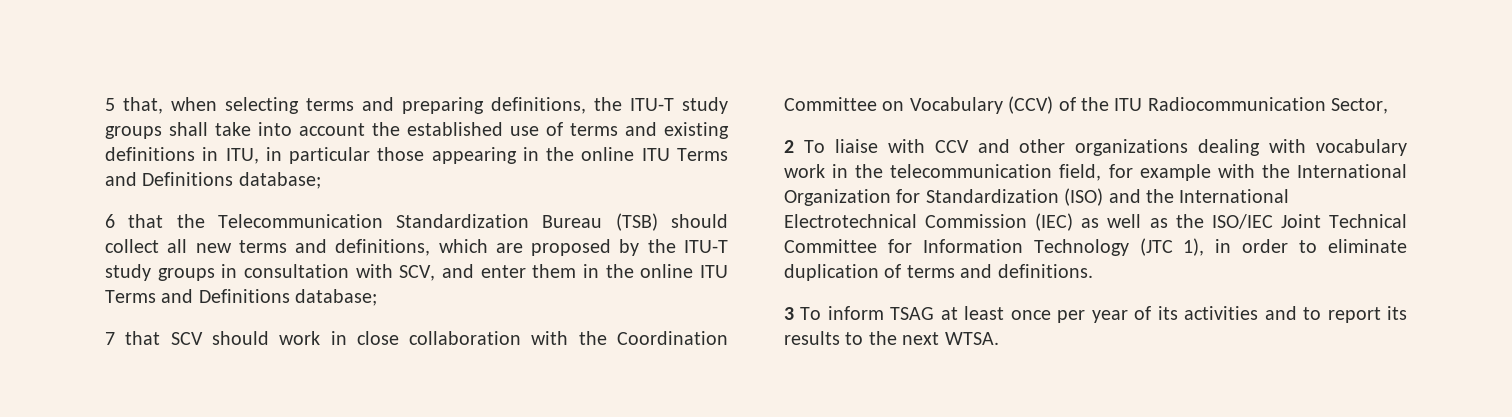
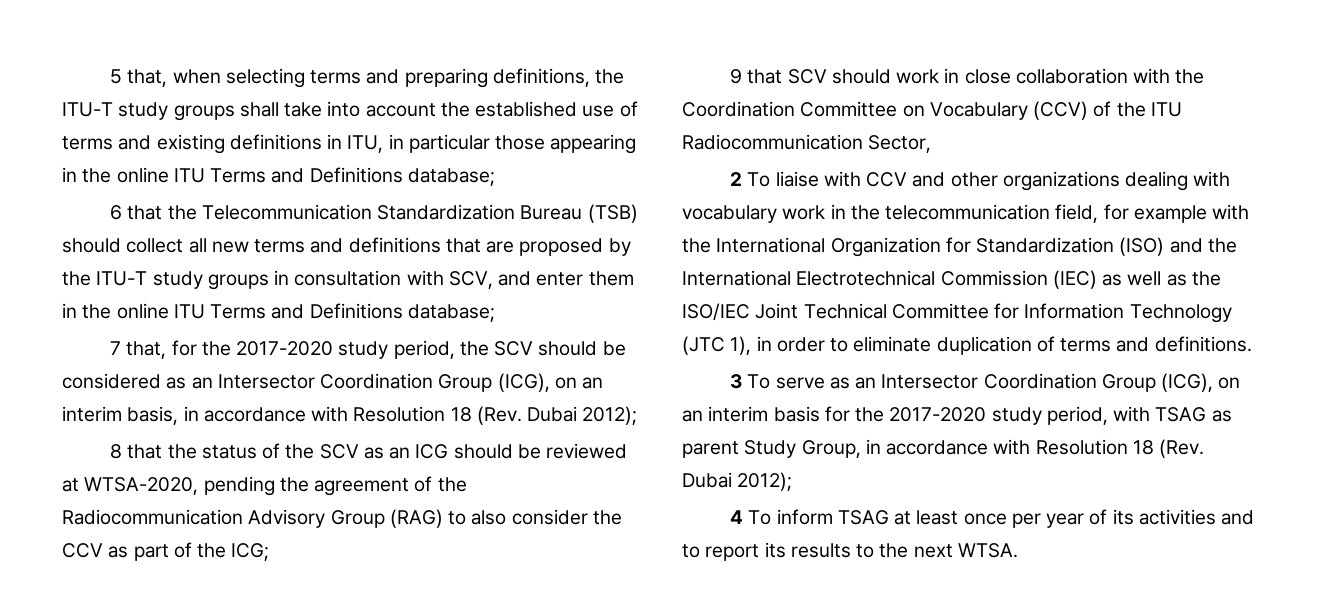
- 6 that the Telecommunication Standardization Bureau (TSB) should collect all new terms and definitions, which are proposed by the ITU-T study groups in consultation with SCV, and enter them in the online ITU Terms and Definitions database;
+ 6 that the Telecommunication Standardization Bureau (TSB) should collect all new terms and definitions that are proposed by the ITU-T study groups in consultation with SCV, and enter them in the online ITU Terms and Definitions database;
- 7 that SCV should work in close collaboration with the Coordination Committee on Vocabulary (CCV) of the ITU Radiocommunication Sector,
+ 7 that, for the 2017-2020 study period, the SCV should be considered as an Intersector Coordination Group (ICG), on an interim basis, in accordance with Resolution 18 (Rev. Dubai 2012);
+ 8 that the status of the SCV as an ICG should be reviewed at WTSA-2020, pending the agreement of the Radiocommunication Advisory Group (RAG) to also consider the CCV as part of the ICG;
+ 9 that SCV should work in close collaboration with the Coordination Committee on Vocabulary (CCV) of the ITU Radiocommunication Sector,
- 3 To inform TSAG at least once per year of its activities and to report its results to the next WTSA.
+ 3 To serve as an Intersector Coordination Group (ICG), on an interim basis for the 2017-2020 study period, with TSAG as parent Study Group, in accordance with Resolution 18 (Rev. Dubai 2012);
+ 4 To inform TSAG at least once per year of its activities and to report its results to the next WTSA.

